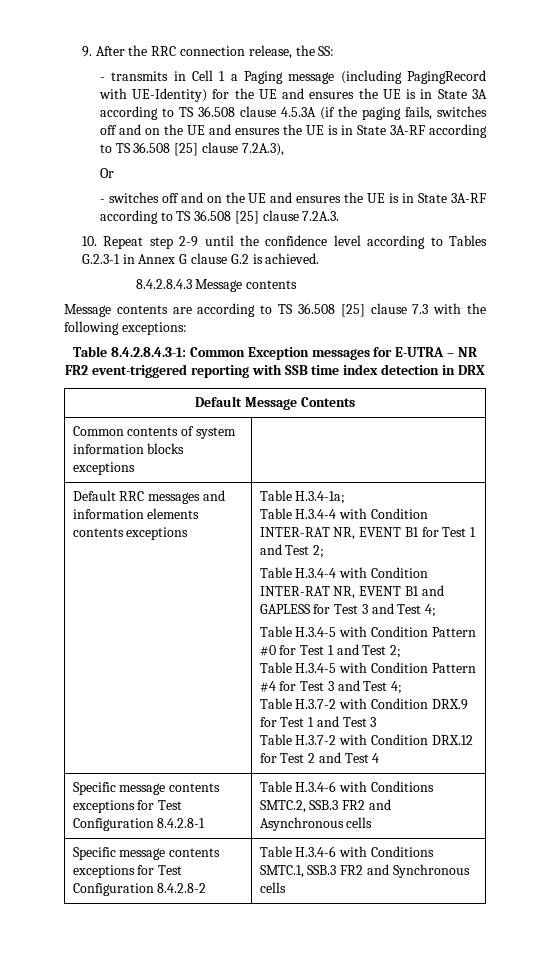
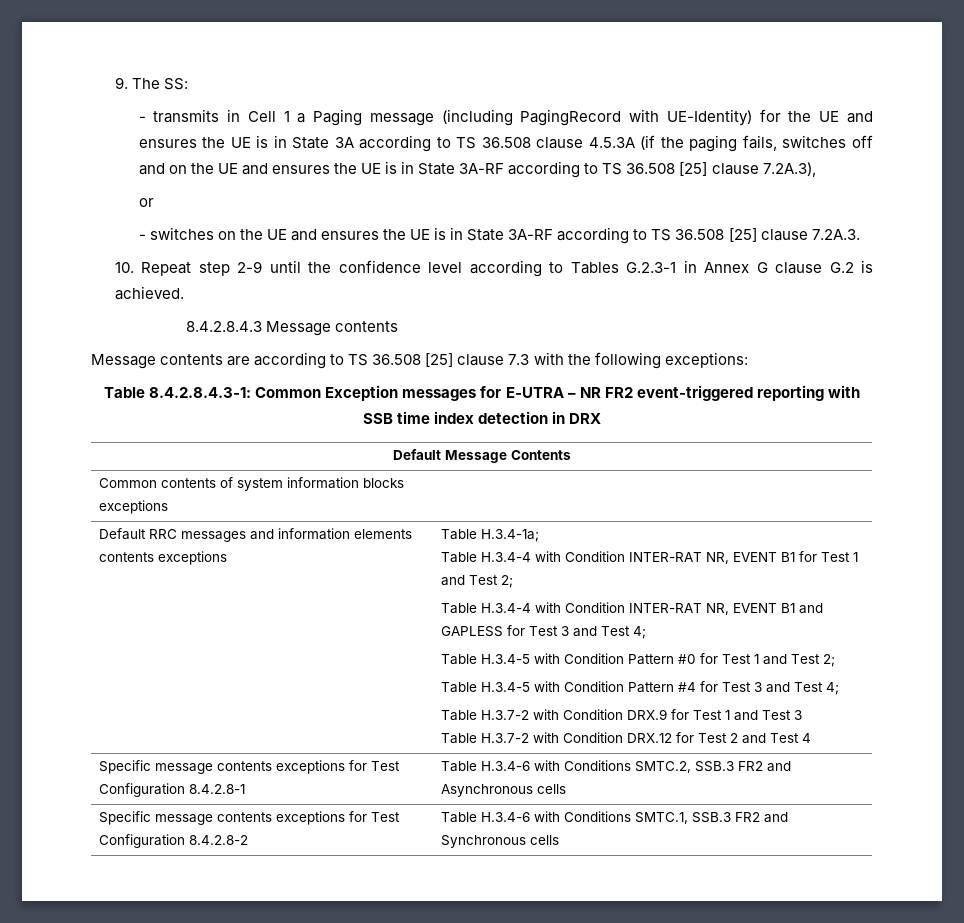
- 9. After the RRC connection release, the SS:
+ 9. The SS:
- Or
+ or
- - switches off and on the UE and ensures the UE is in State 3A-RF according to TS 36.508 [25] clause 7.2A.3.
+ - switches on the UE and ensures the UE is in State 3A-RF according to TS 36.508 [25] clause 7.2A.3.

